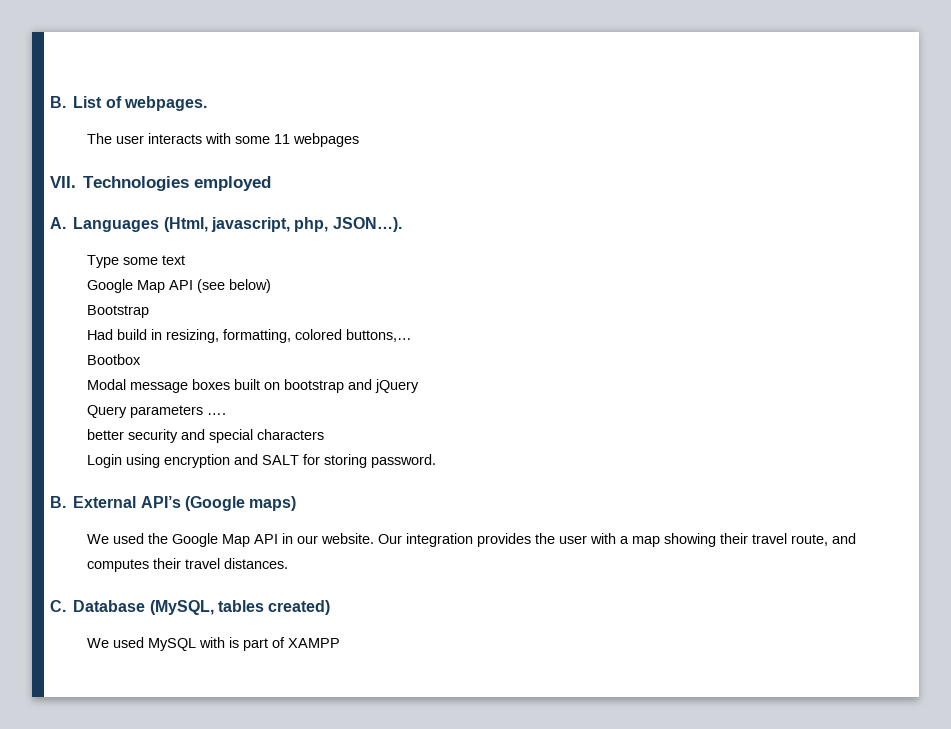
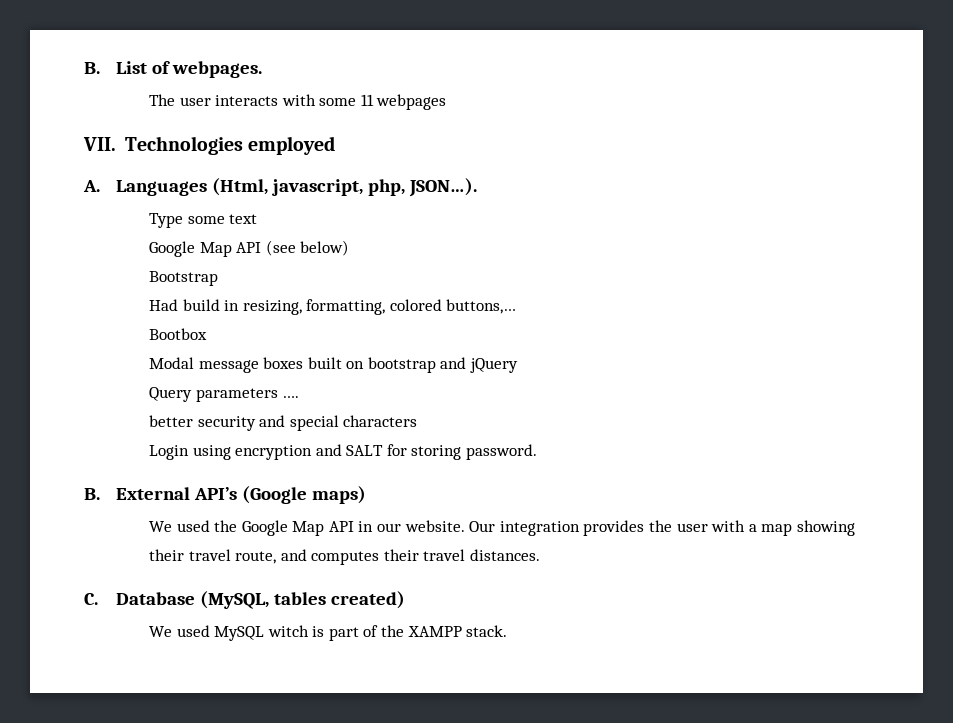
- We used MySQL with is part of XAMPP
+ We used MySQL witch is part of the XAMPP stack.

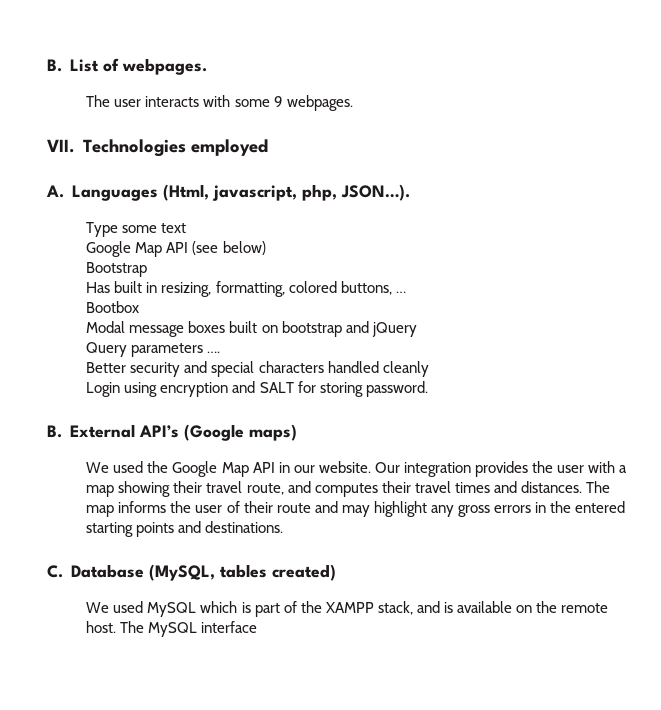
- The user interacts with some 11 webpages
+ The user interacts with some 9 webpages.
- Had build in resizing, formatting, colored buttons,…
+ Has built in resizing, formatting, colored buttons, …
- better security and special characters
+ Better security and special characters handled cleanly
- Our integration provides the user with a map showing their travel route, and computes their travel distances.
+ Our integration provides the user with a map showing their travel route, and computes their travel times and distances. The map informs the user of their route and may highlight any gross errors in the entered starting points and destinations.
- We used MySQL witch is part of the XAMPP stack.
+ We used MySQL which is part of the XAMPP stack, and is available on the remote host. The MySQL interface

